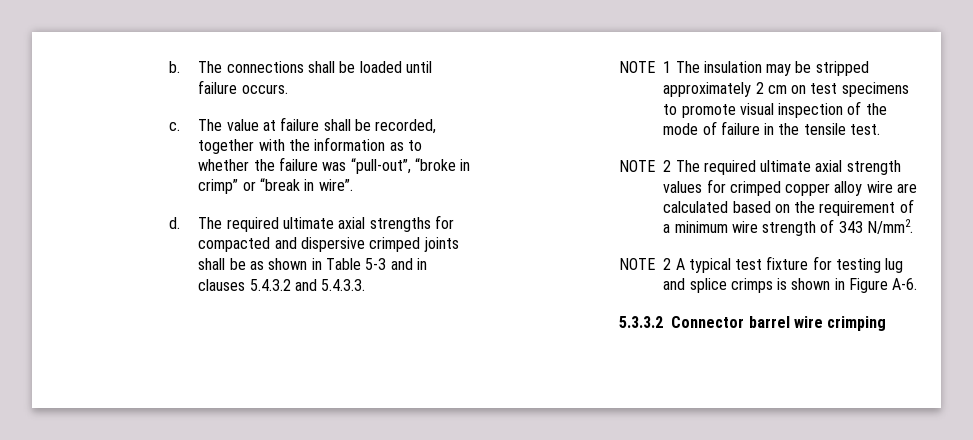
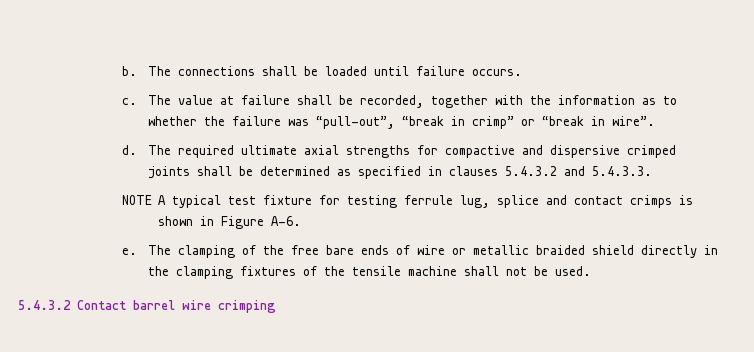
- The value at failure shall be recorded, together with the information as to whether the failure was “pull-out”, “broke in crimp” or “break in wire”.
+ The value at failure shall be recorded, together with the information as to whether the failure was “pull-out”, “break in crimp” or “break in wire”.
- The required ultimate axial strengths for compacted and dispersive crimped joints shall be as shown in Table 5-3 and in clauses 5.4.3.2 and 5.4.3.3.
+ The required ultimate axial strengths for compactive and dispersive crimped joints shall be determined as specified in clauses 5.4.3.2 and 5.4.3.3.
- NOTE 1 The insulation may be stripped approximately 2 cm on test specimens to promote visual inspection of the mode of failure in the tensile test.
- NOTE 2 The required ultimate axial strength values for crimped copper alloy wire are calculated based on the requirement of a minimum wire strength of 343 N/mm2.
- NOTE 2 A typical test fixture for testing lug and splice crimps is shown in Figure A-6.
+ NOTE A typical test fixture for testing ferrule lug, splice and contact crimps is shown in Figure A-6.
- 5.3.3.2 Connector barrel wire crimping
+ e. The clamping of the free bare ends of wire or metallic braided shield directly in the clamping fixtures of the tensile machine shall not be used.
+ 5.4.3.2 Contact barrel wire crimping

